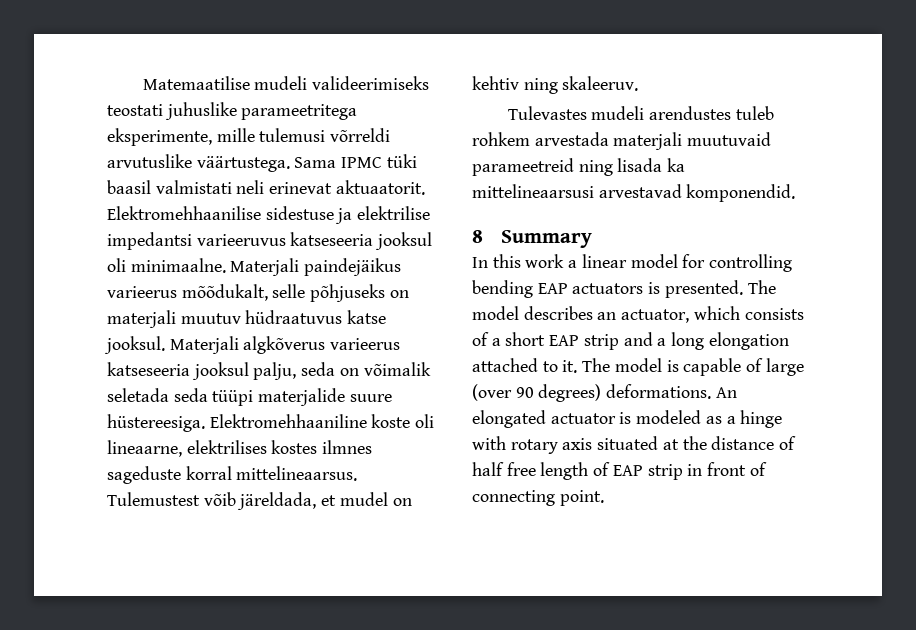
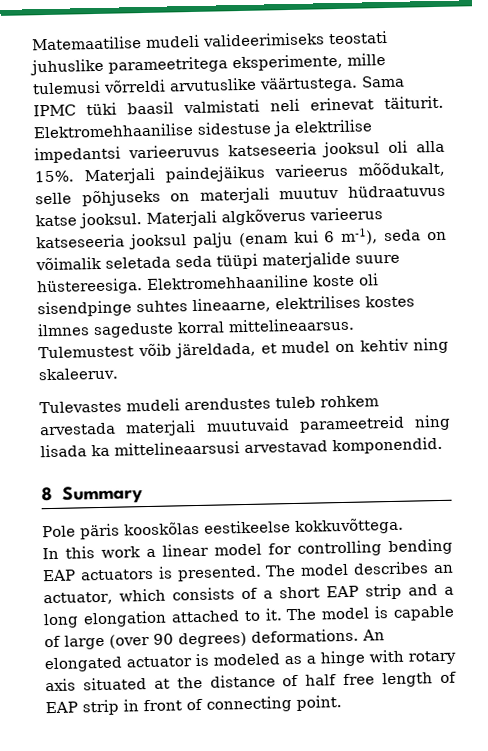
- Sama IPMC tüki baasil valmistati neli erinevat aktuaatorit.
+ Sama IPMC tüki baasil valmistati neli erinevat täiturit.
- Elektromehhaanilise sidestuse ja elektrilise impedantsi varieeruvus katseseeria jooksul oli minimaalne.
+ Elektromehhaanilise sidestuse ja elektrilise impedantsi varieeruvus katseseeria jooksul oli alla 15%.
- Materjali algkõverus varieerus katseseeria jooksul palju, seda on võimalik seletada seda tüüpi materjalide suure hüstereesiga.
+ Materjali algkõverus varieerus katseseeria jooksul palju (enam kui 6 m-1), seda on võimalik seletada seda tüüpi materjalide suure hüstereesiga.
- Elektromehhaaniline koste oli lineaarne, elektrilises kostes ilmnes sageduste korral mittelineaarsus.
+ Elektromehhaaniline koste oli sisendpinge suhtes lineaarne, elektrilises kostes ilmnes sageduste korral mittelineaarsus.
+ Pole päris kooskõlas eestikeelse kokkuvõttega.

